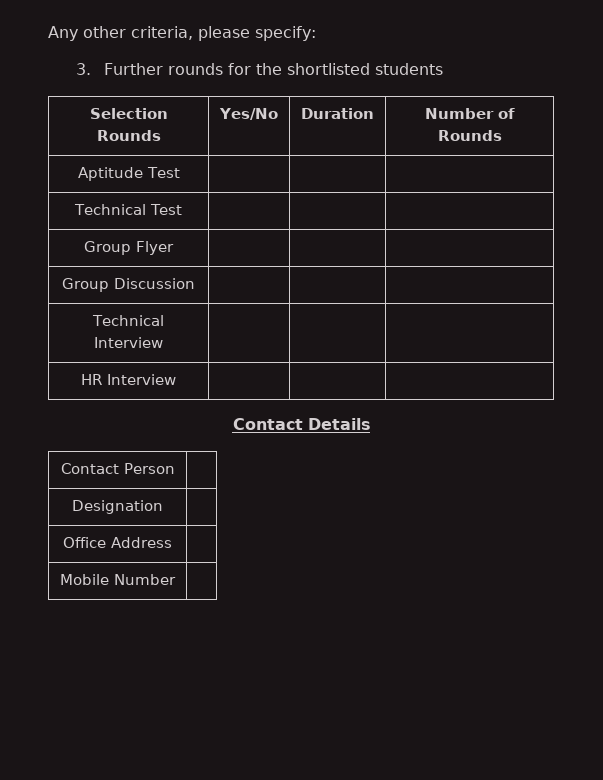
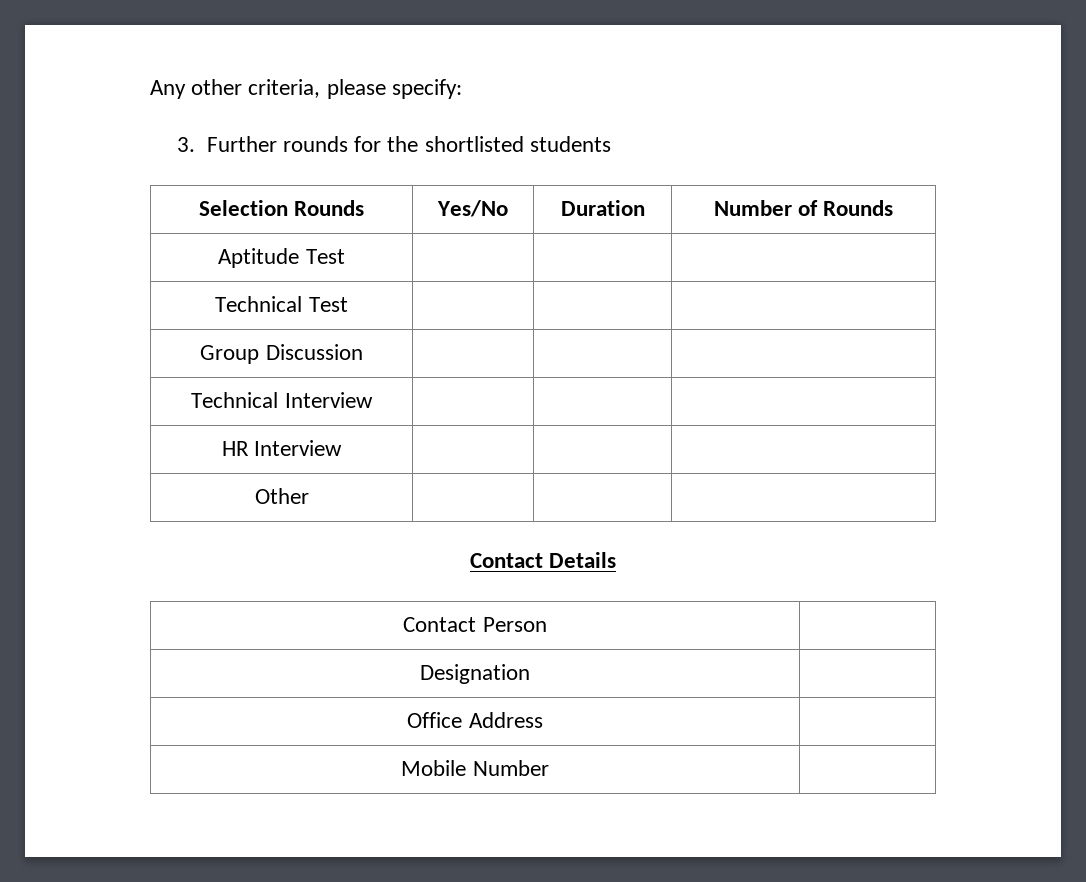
- Group Flyer | | |
+ Other | | |

